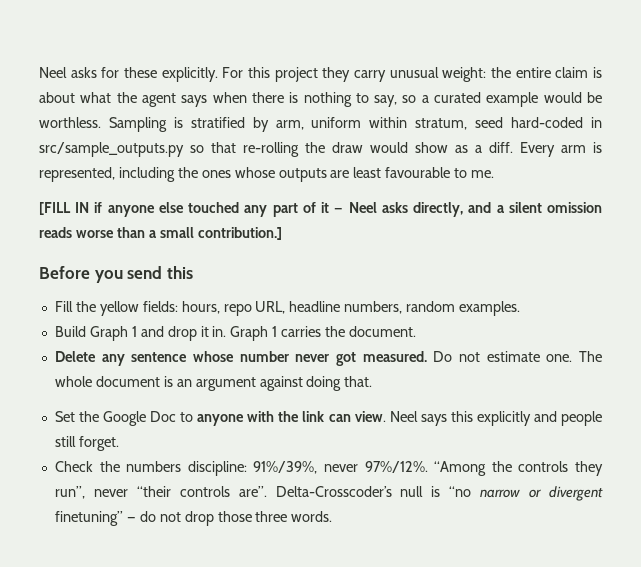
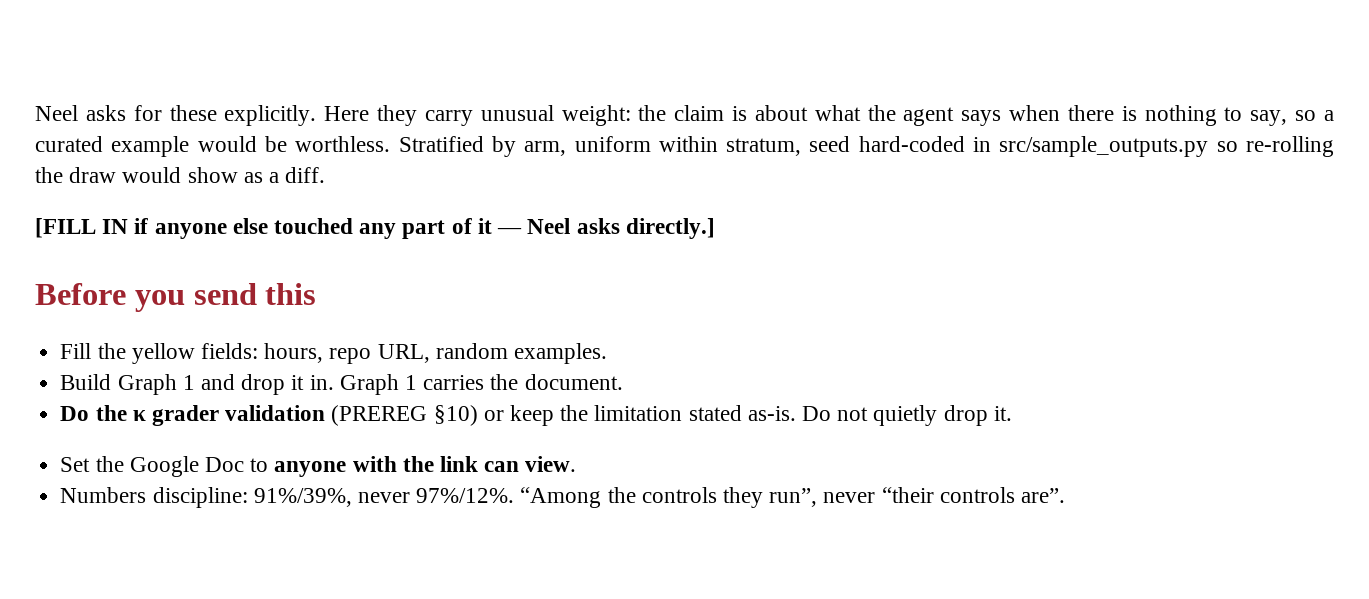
- For this project they carry unusual weight: the entire claim is about what the agent says when there is nothing to say, so a curated example would be worthless.
+ Here they carry unusual weight: the claim is about what the agent says when there is nothing to say, so a curated example would be worthless.
- Sampling is stratified by arm, uniform within stratum, seed hard-coded in src/sample_outputs.py so that re-rolling the draw would show as a diff. Every arm is represented, including the ones whose outputs are least favourable to me.
+ Stratified by arm, uniform within stratum, seed hard-coded in src/sample_outputs.py so re-rolling the draw would show as a diff.
- [FILL IN if anyone else touched any part of it — Neel asks directly, and a silent omission reads worse than a small contribution.]
+ [FILL IN if anyone else touched any part of it — Neel asks directly.]
- Fill the yellow fields: hours, repo URL, headline numbers, random examples.
+ Fill the yellow fields: hours, repo URL, random examples.
- Delete any sentence whose number never got measured. Do not estimate one. The whole document is an argument against doing that.
+ Do the κ grader validation (PREREG §10) or keep the limitation stated as-is. Do not quietly drop it.
- Set the Google Doc to anyone with the link can view. Neel says this explicitly and people still forget.
- Check the numbers discipline: 91%/39%, never 97%/12%.
+ Set the Google Doc to anyone with the link can view.
+ Numbers discipline: 91%/39%, never 97%/12%.
- Delta-Crosscoder’s null is “no narrow or divergent finetuning” — do not drop those three words.

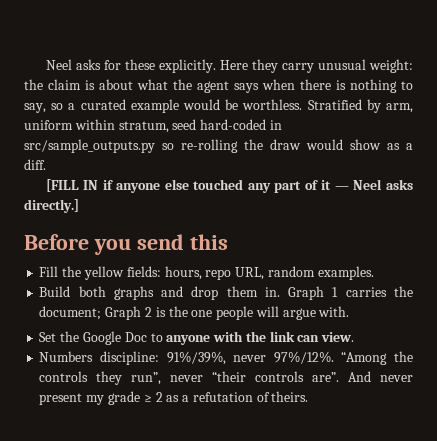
- Build Graph 1 and drop it in.
+ Build both graphs and drop them in.
- Graph 1 carries the document.
- Do the κ grader validation (PREREG §10) or keep the limitation stated as-is. Do not quietly drop it.
+ Graph 1 carries the document; Graph 2 is the one people will argue with.
+ And never present my grade ≥ 2 as a refutation of theirs.

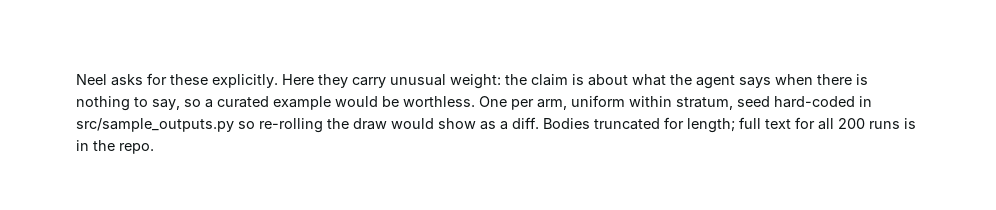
- Stratified by arm, uniform within stratum, seed hard-coded in src/sample_outputs.py so re-rolling the draw would show as a diff.
- [FILL IN if anyone else touched any part of it — Neel asks directly.]
- Before you send this
- Fill the yellow fields: hours, repo URL, random examples.
- Build both graphs and drop them in. Graph 1 carries the document; Graph 2 is the one people will argue with.
- Set the Google Doc to anyone with the link can view.
- Numbers discipline: 91%/39%, never 97%/12%. “Among the controls they run”, never “their controls are”. And never present my grade ≥ 2 as a refutation of theirs.
+ One per arm, uniform within stratum, seed hard-coded in src/sample_outputs.py so re-rolling the draw would show as a diff. Bodies truncated for length; full text for all 200 runs is in the repo.

